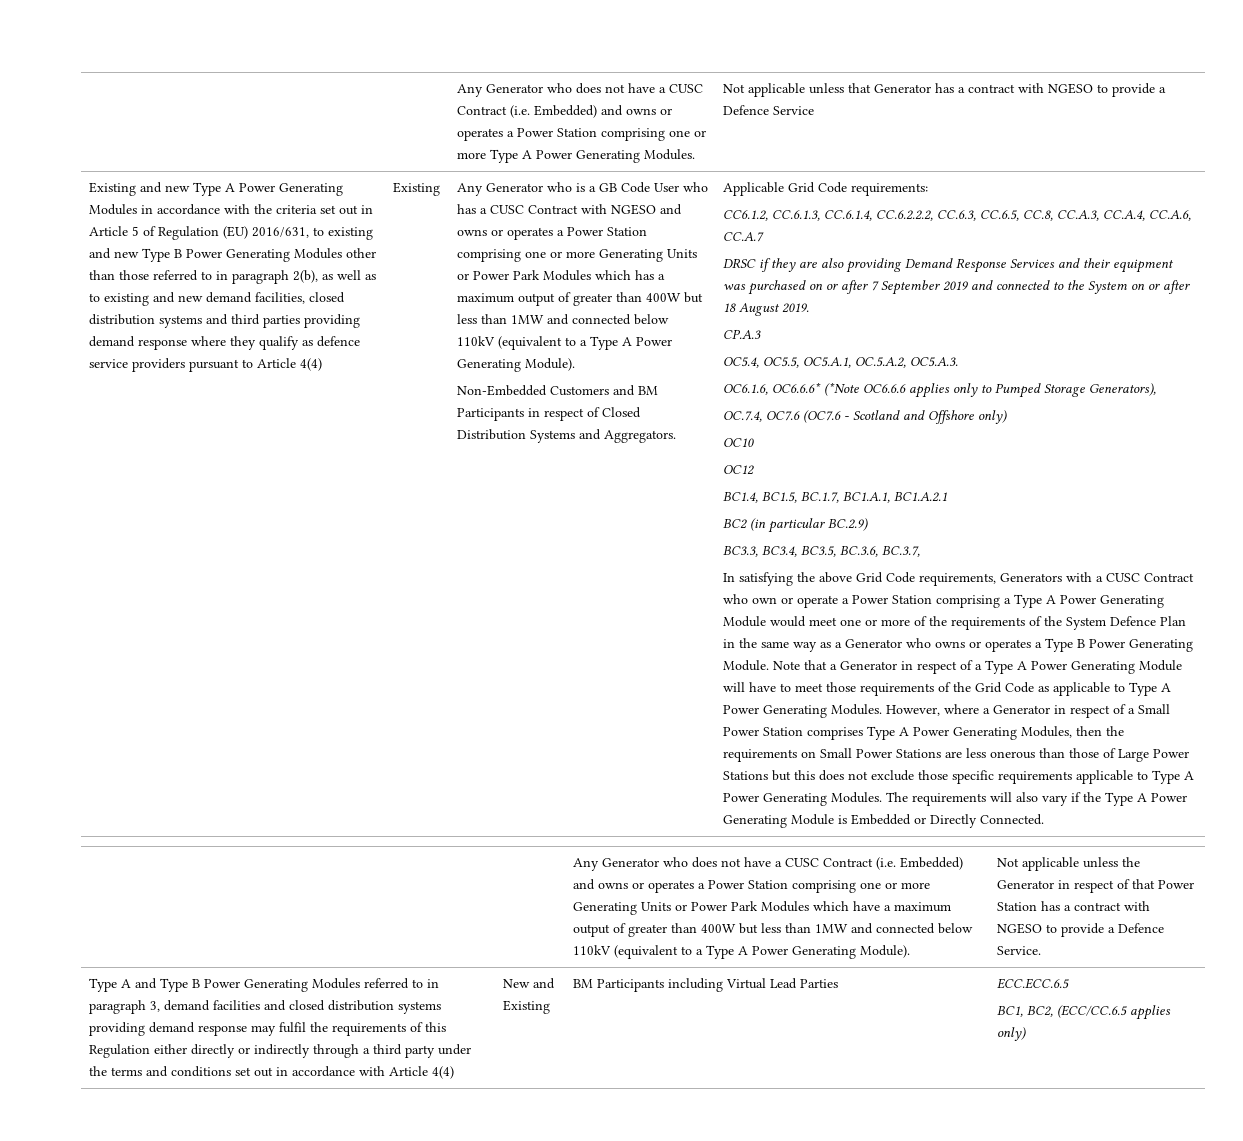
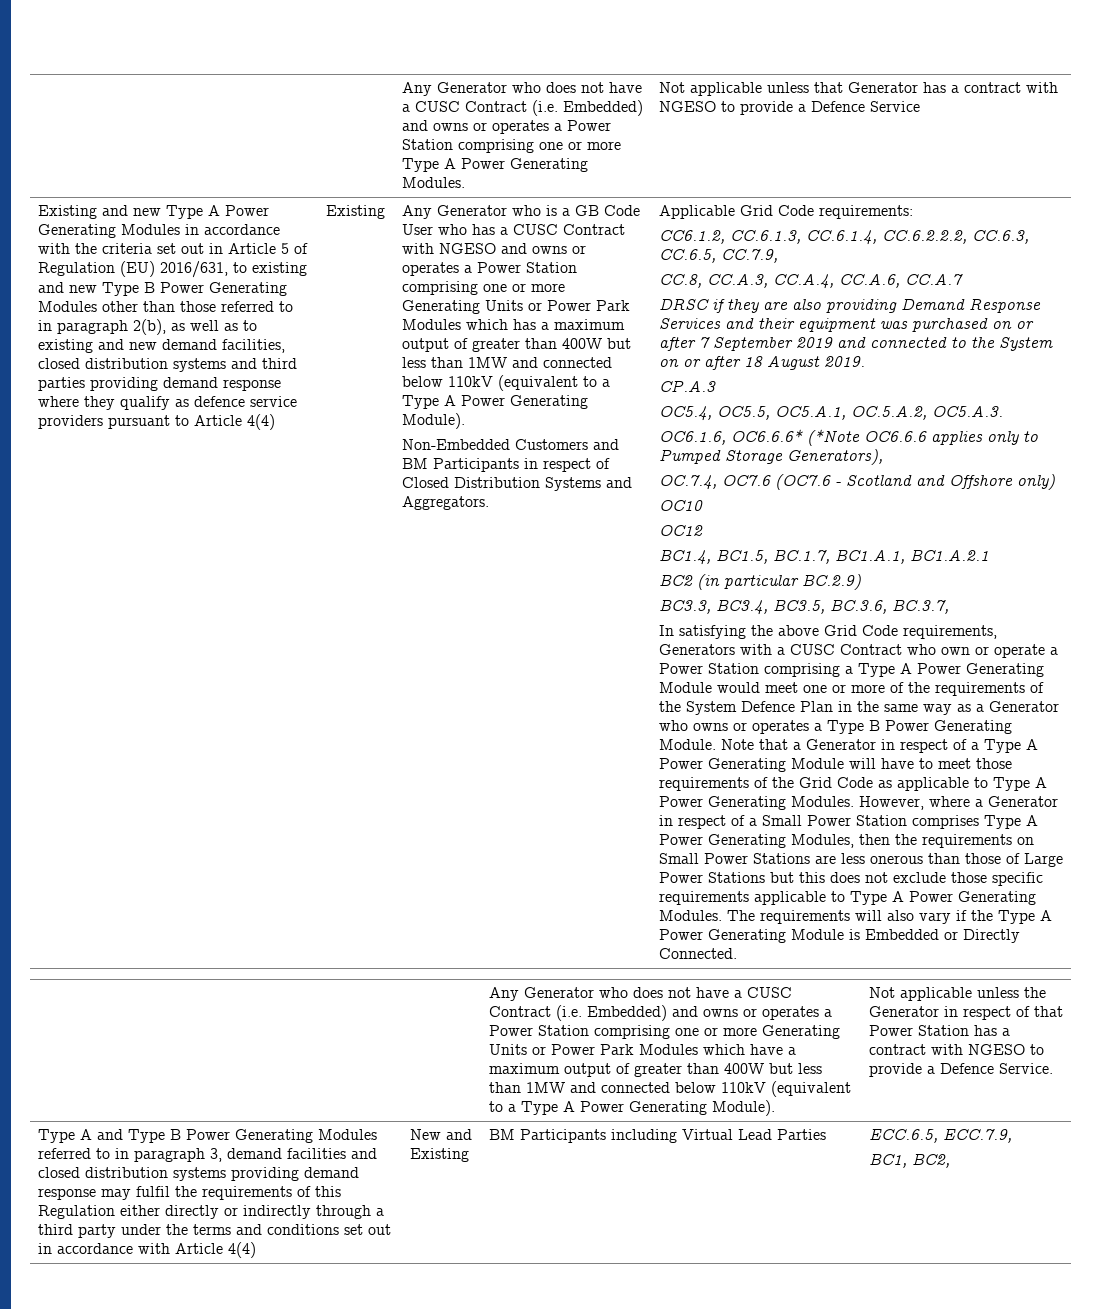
- CC6.1.2, CC.6.1.3, CC.6.1.4, CC.6.2.2.2, CC.6.3, CC.6.5, CC.8, CC.A.3, CC.A.4, CC.A.6, CC.A.7
+ CC6.1.2, CC.6.1.3, CC.6.1.4, CC.6.2.2.2, CC.6.3, CC.6.5, CC.7.9,
+ CC.8, CC.A.3, CC.A.4, CC.A.6, CC.A.7
- ECC.ECC.6.5
+ ECC.6.5, ECC.7.9,
- BC1, BC2, (ECC/CC.6.5 applies only)
+ BC1, BC2,

